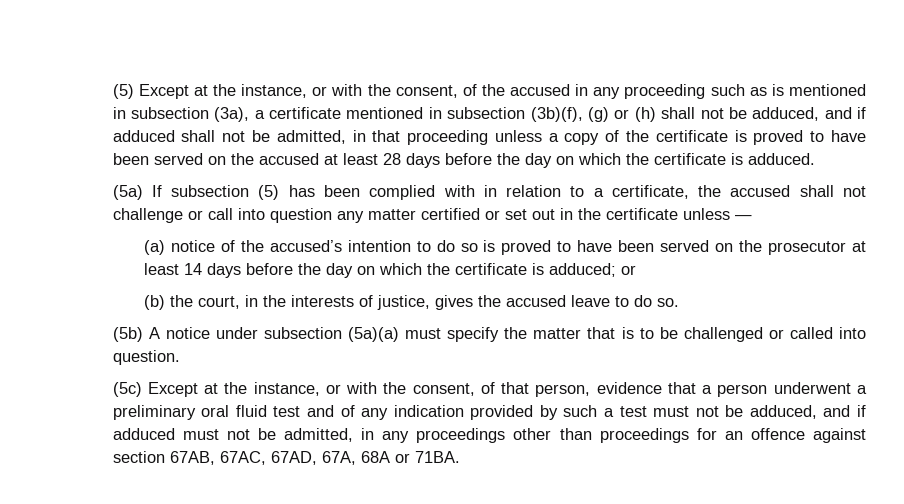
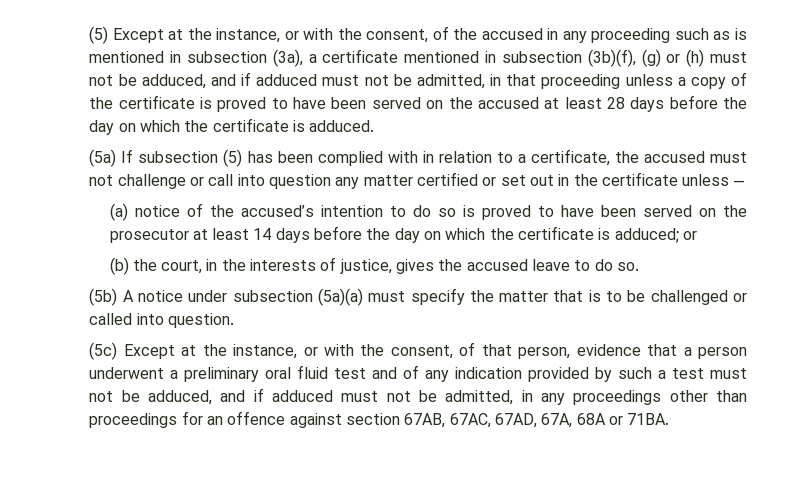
- (5) Except at the instance, or with the consent, of the accused in any proceeding such as is mentioned in subsection (3a), a certificate mentioned in subsection (3b)(f), (g) or (h) shall not be adduced, and if adduced shall not be admitted, in that proceeding unless a copy of the certificate is proved to have been served on the accused at least 28 days before the day on which the certificate is adduced.
+ (5) Except at the instance, or with the consent, of the accused in any proceeding such as is mentioned in subsection (3a), a certificate mentioned in subsection (3b)(f), (g) or (h) must not be adduced, and if adduced must not be admitted, in that proceeding unless a copy of the certificate is proved to have been served on the accused at least 28 days before the day on which the certificate is adduced.
- (5a) If subsection (5) has been complied with in relation to a certificate, the accused shall not challenge or call into question any matter certified or set out in the certificate unless —
+ (5a) If subsection (5) has been complied with in relation to a certificate, the accused must not challenge or call into question any matter certified or set out in the certificate unless —

